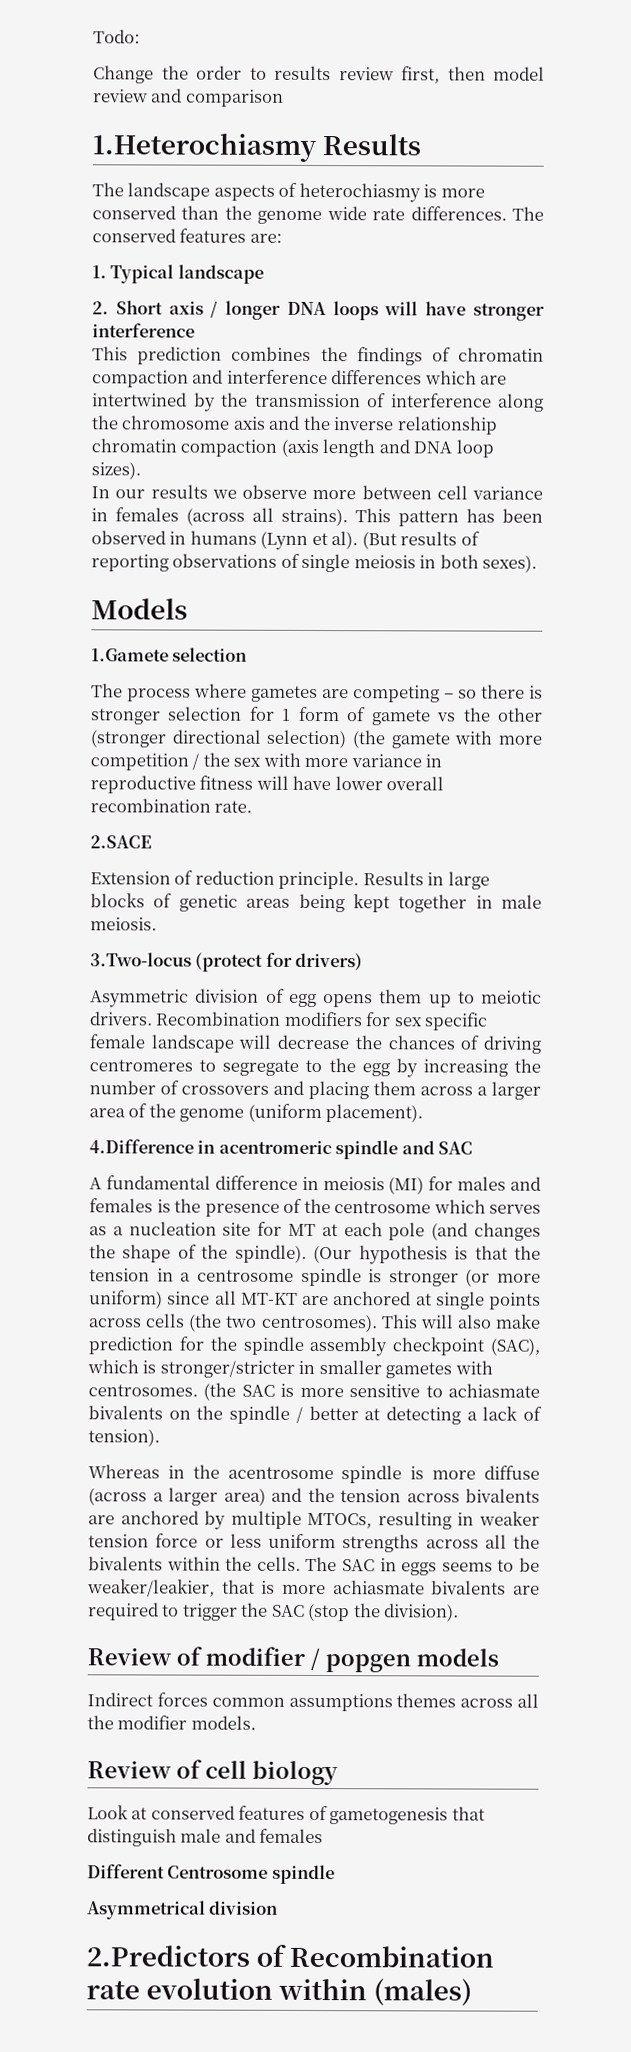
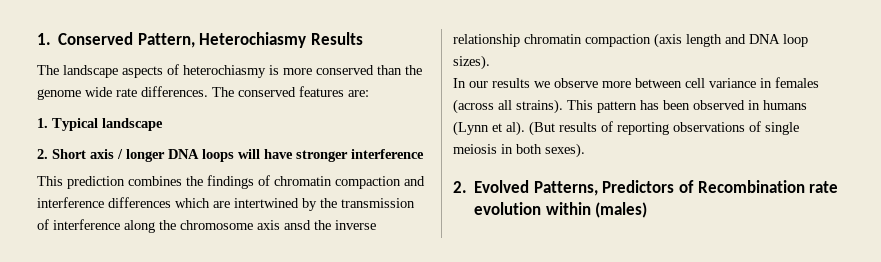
- Todo:
- Change the order to results review first, then model review and comparison
- 1.Heterochiasmy Results
+ 1. Conserved Pattern, Heterochiasmy Results
- This prediction combines the findings of chromatin compaction and interference differences which are intertwined by the transmission of interference along the chromosome axis and the inverse relationship chromatin compaction (axis length and DNA loop sizes).
+ This prediction combines the findings of chromatin compaction and interference differences which are intertwined by the transmission of interference along the chromosome axis ansd the inverse relationship chromatin compaction (axis length and DNA loop sizes).
- Models
- 1.Gamete selection
- The process where gametes are competing – so there is stronger selection for 1 form of gamete vs the other (stronger directional selection) (the gamete with more competition / the sex with more variance in reproductive fitness will have lower overall recombination rate.
- 2.SACE
- Extension of reduction principle. Results in large blocks of genetic areas being kept together in male meiosis.
- 3.Two-locus (protect for drivers)
- Asymmetric division of egg opens them up to meiotic drivers. Recombination modifiers for sex specific female landscape will decrease the chances of driving centromeres to segregate to the egg by increasing the number of crossovers and placing them across a larger area of the genome (uniform placement).
- 4.Difference in acentromeric spindle and SAC
- A fundamental difference in meiosis (MI) for males and females is the presence of the centrosome which serves as a nucleation site for MT at each pole (and changes the shape of the spindle). (Our hypothesis is that the tension in a centrosome spindle is stronger (or more uniform) since all MT-KT are anchored at single points across cells (the two centrosomes). This will also make prediction for the spindle assembly checkpoint (SAC), which is stronger/stricter in smaller gametes with centrosomes. (the SAC is more sensitive to achiasmate bivalents on the spindle / better at detecting a lack of tension).
- Whereas in the acentrosome spindle is more diffuse (across a larger area) and the tension across bivalents are anchored by multiple MTOCs, resulting in weaker tension force or less uniform strengths across all the bivalents within the cells. The SAC in eggs seems to be weaker/leakier, that is more achiasmate bivalents are required to trigger the SAC (stop the division).
- Review of modifier / popgen models
- Indirect forces common assumptions themes across all the modifier models.
- Review of cell biology
- Look at conserved features of gametogenesis that distinguish male and females
- Different Centrosome spindle
- Asymmetrical division
- 2.Predictors of Recombination rate evolution within (males)
+ 2. Evolved Patterns, Predictors of Recombination rate evolution within (males)

